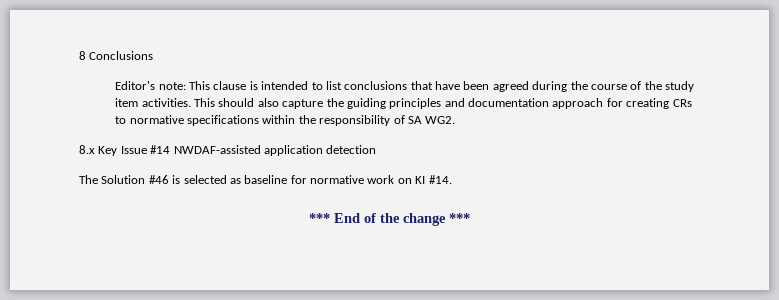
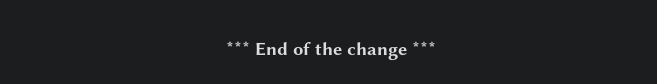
- 8 Conclusions
- Editor's note: This clause is intended to list conclusions that have been agreed during the course of the study item activities. This should also capture the guiding principles and documentation approach for creating CRs to normative specifications within the responsibility of SA WG2.
- 8.x Key Issue #14 NWDAF-assisted application detection
- The Solution #46 is selected as baseline for normative work on KI #14.

